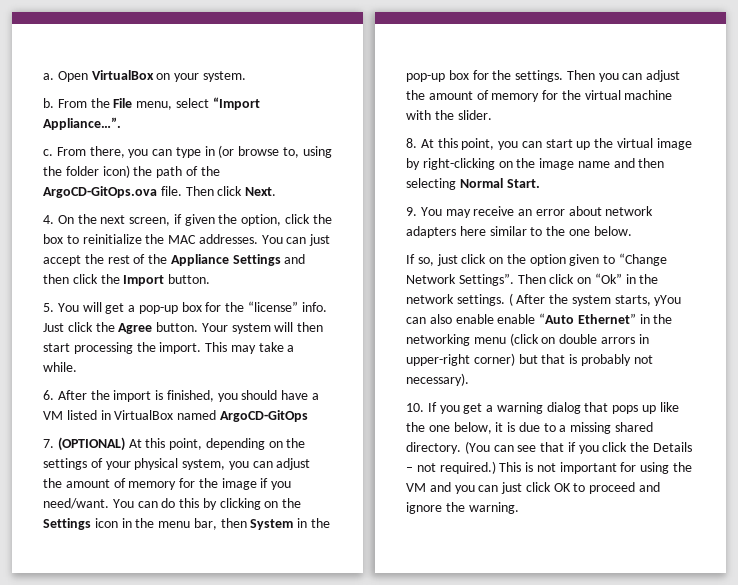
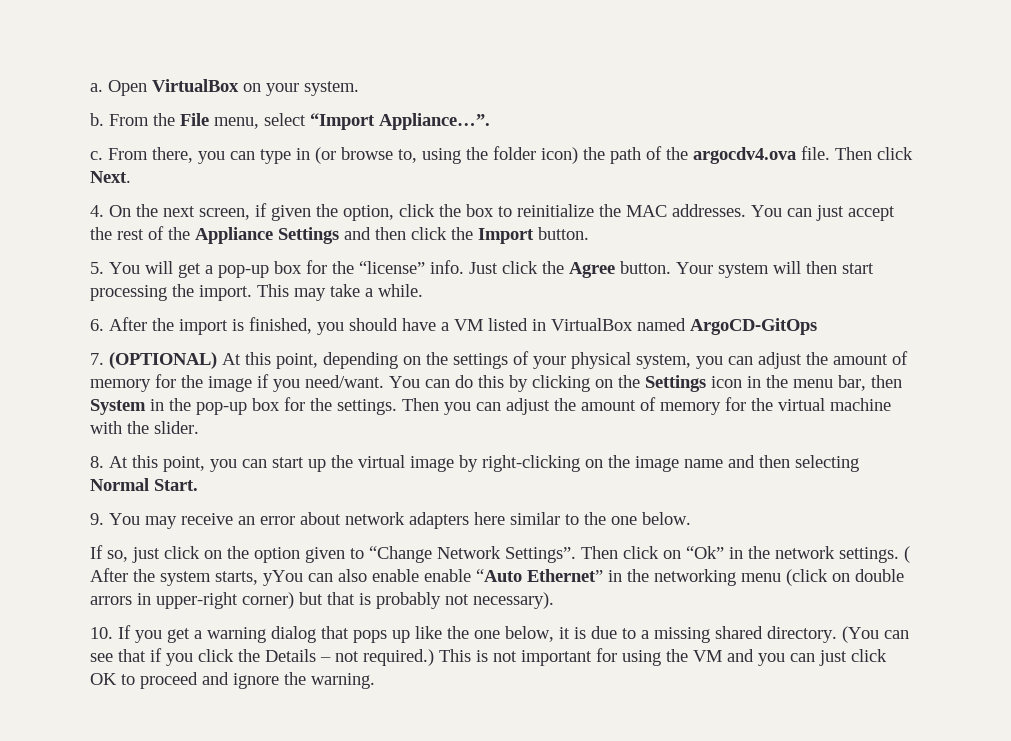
- From there, you can type in (or browse to, using the folder icon) the path of the ArgoCD-GitOps.ova file.
+ From there, you can type in (or browse to, using the folder icon) the path of the argocdv4.ova file.

